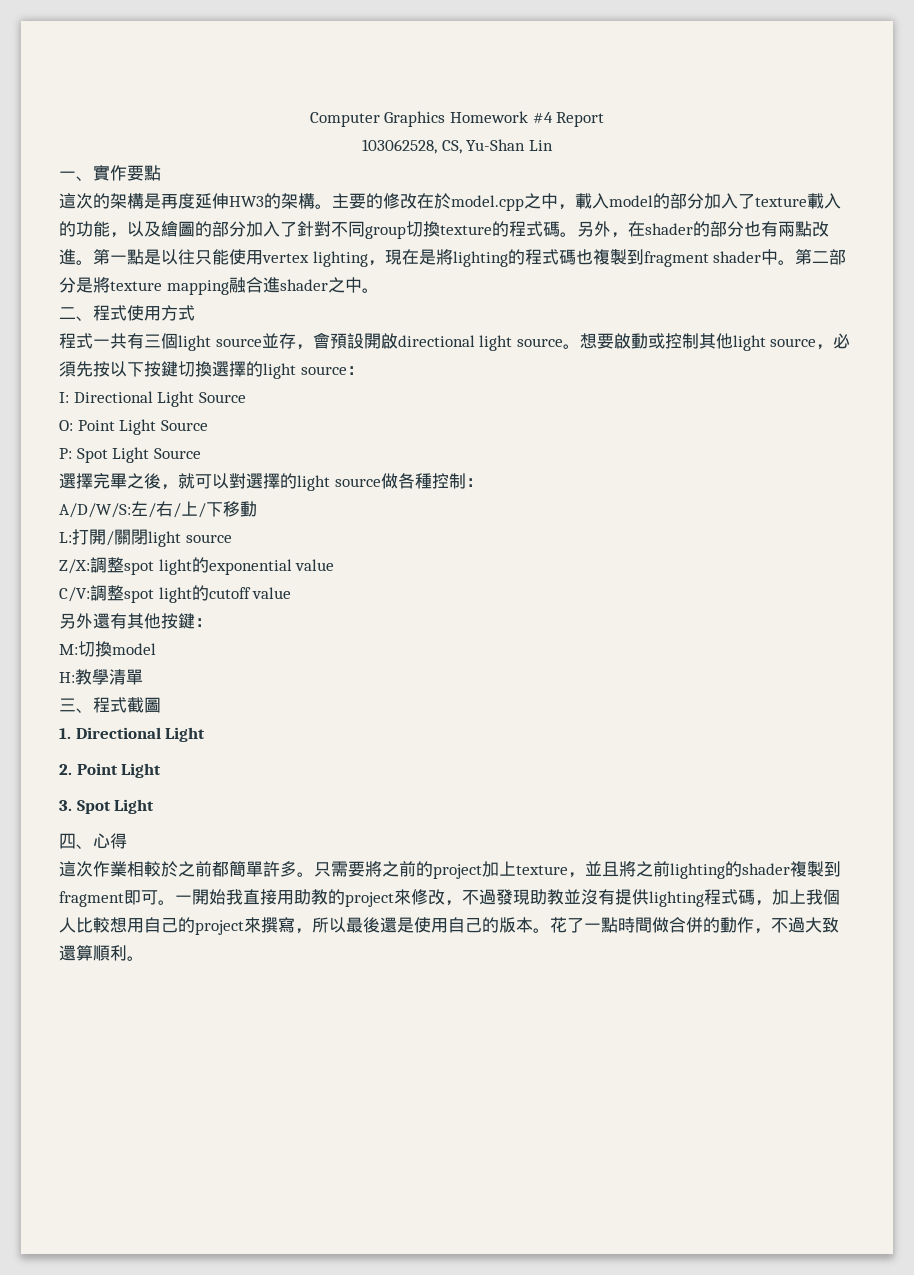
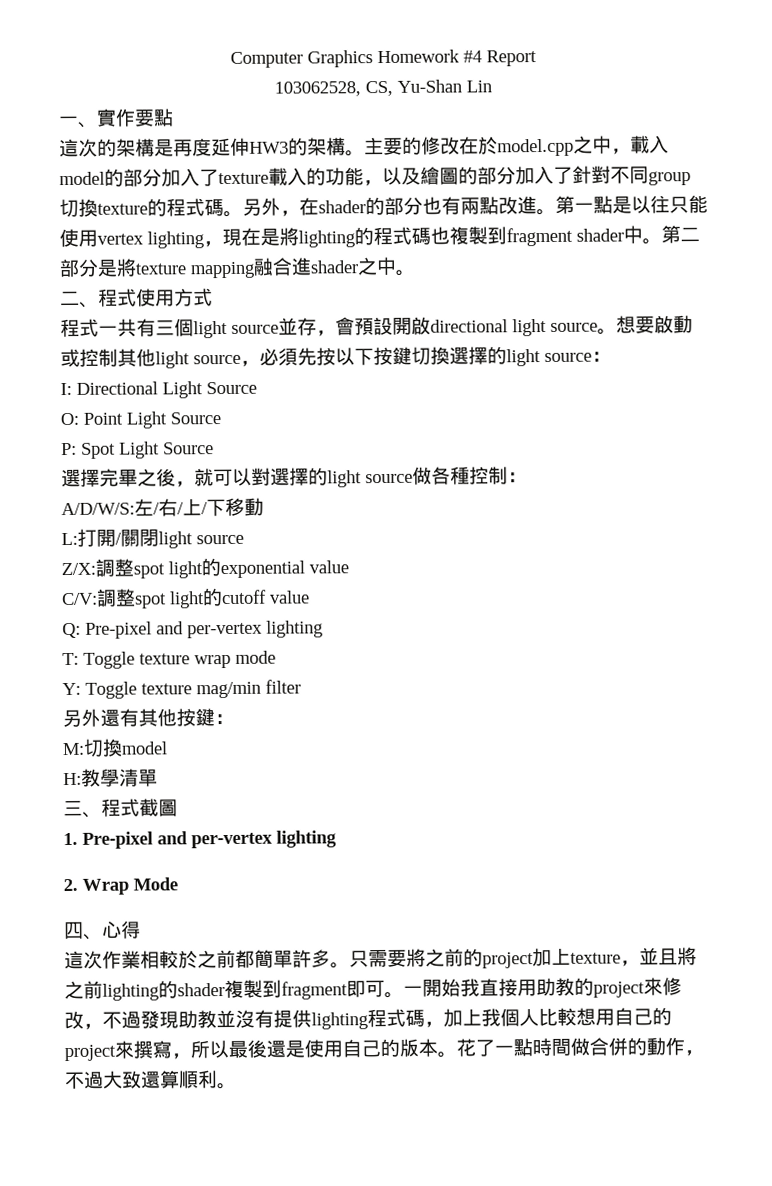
+ Q: Pre-pixel and per-vertex lighting
+ T: Toggle texture wrap mode
+ Y: Toggle texture mag/min filter
- 1. Directional Light
- 2. Point Light
- 3. Spot Light
+ 1. Pre-pixel and per-vertex lighting
+ 2. Wrap Mode

